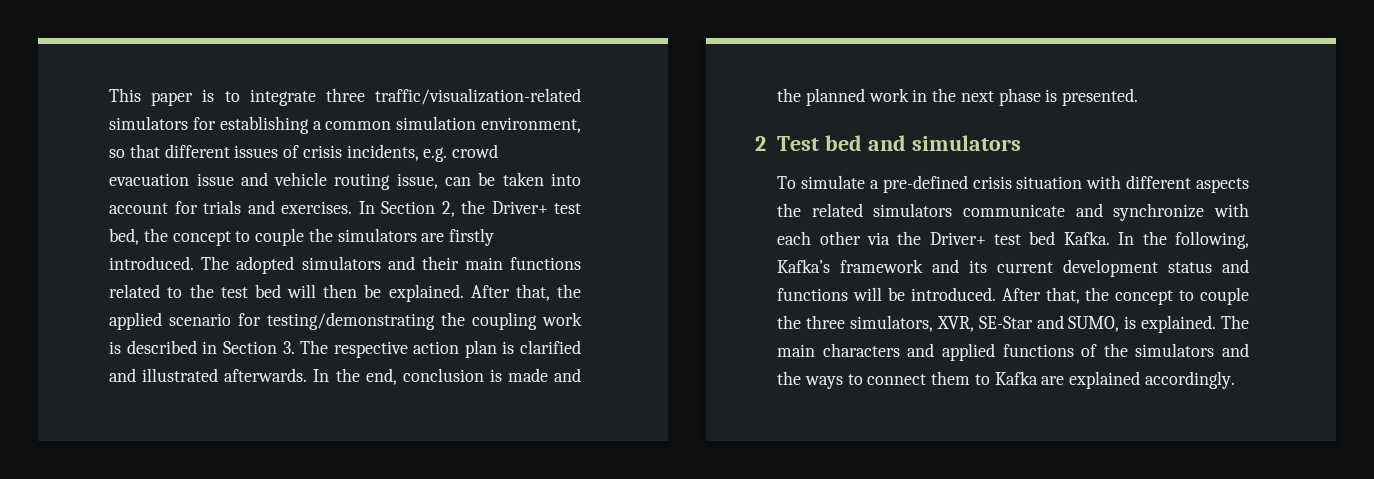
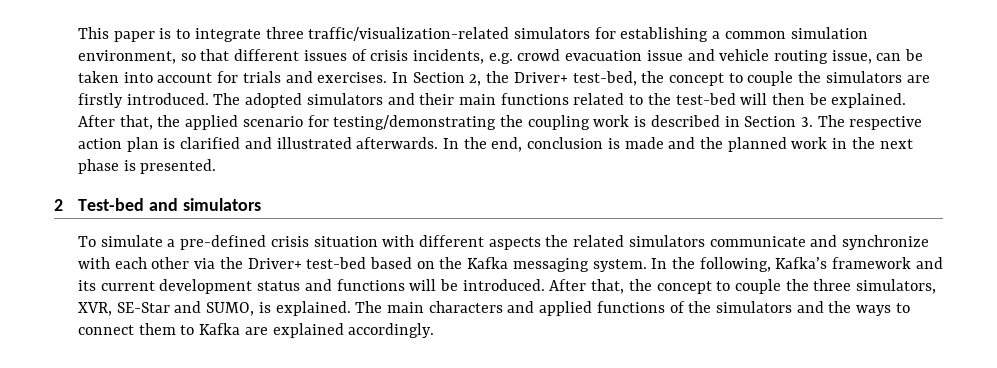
- In Section 2, the Driver+ test bed, the concept to couple the simulators are firstly introduced.
+ In Section 2, the Driver+ test-bed, the concept to couple the simulators are firstly introduced.
- The adopted simulators and their main functions related to the test bed will then be explained.
+ The adopted simulators and their main functions related to the test-bed will then be explained.
- 2 Test bed and simulators
+ 2 Test-bed and simulators
- To simulate a pre-defined crisis situation with different aspects the related simulators communicate and synchronize with each other via the Driver+ test bed Kafka.
+ To simulate a pre-defined crisis situation with different aspects the related simulators communicate and synchronize with each other via the Driver+ test-bed based on the Kafka messaging system.

